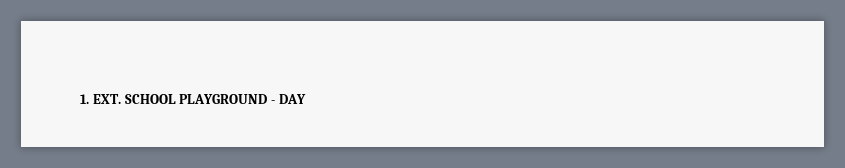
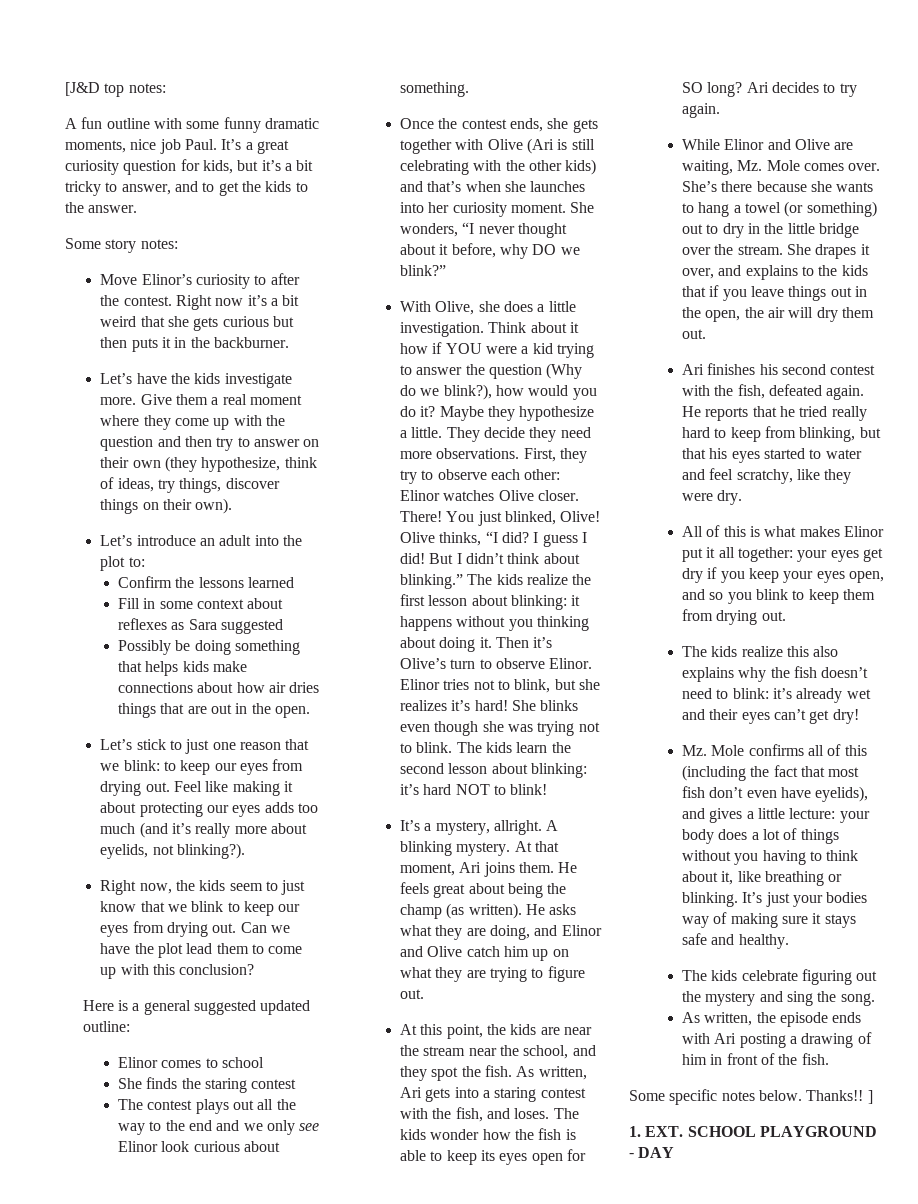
+ [J&D top notes:
+ A fun outline with some funny dramatic moments, nice job Paul. It’s a great curiosity question for kids, but it’s a bit tricky to answer, and to get the kids to the answer.
+ Some story notes:
+ Move Elinor’s curiosity to after the contest. Right now it’s a bit weird that she gets curious but then puts it in the backburner.
+ Let’s have the kids investigate more. Give them a real moment where they come up with the question and then try to answer on their own (they hypothesize, think of ideas, try things, discover things on their own).
+ Let’s introduce an adult into the plot to:
+ Confirm the lessons learned
+ Fill in some context about reflexes as Sara suggested
+ Possibly be doing something that helps kids make connections about how air dries things that are out in the open.
+ Let’s stick to just one reason that we blink: to keep our eyes from drying out. Feel like making it about protecting our eyes adds too much (and it’s really more about eyelids, not blinking?).
+ Right now, the kids seem to just know that we blink to keep our eyes from drying out. Can we have the plot lead them to come up with this conclusion?
+ Here is a general suggested updated outline:
+ Elinor comes to school
+ She finds the staring contest
+ The contest plays out all the way to the end and we only see Elinor look curious about something.
+ Once the contest ends, she gets together with Olive (Ari is still celebrating with the other kids) and that’s when she launches into her curiosity moment. She wonders, “I never thought about it before, why DO we blink?”
+ With Olive, she does a little investigation. Think about it how if YOU were a kid trying to answer the question (Why do we blink?), how would you do it? Maybe they hypothesize a little. They decide they need more observations. First, they try to observe each other: Elinor watches Olive closer. There! You just blinked, Olive! Olive thinks, “I did? I guess I did! But I didn’t think about blinking.” The kids realize the first lesson about blinking: it happens without you thinking about doing it. Then it’s Olive’s turn to observe Elinor. Elinor tries not to blink, but she realizes it’s hard! She blinks even though she was trying not to blink. The kids learn the second lesson about blinking: it’s hard NOT to blink!
+ It’s a mystery, allright. A blinking mystery. At that moment, Ari joins them. He feels great about being the champ (as written). He asks what they are doing, and Elinor and Olive catch him up on what they are trying to figure out.
+ At this point, the kids are near the stream near the school, and they spot the fish. As written, Ari gets into a staring contest with the fish, and loses. The kids wonder how the fish is able to keep its eyes open for SO long? Ari decides to try again.
+ While Elinor and Olive are waiting, Mz. Mole comes over. She’s there because she wants to hang a towel (or something) out to dry in the little bridge over the stream. She drapes it over, and explains to the kids that if you leave things out in the open, the air will dry them out.
+ Ari finishes his second contest with the fish, defeated again. He reports that he tried really hard to keep from blinking, but that his eyes started to water and feel scratchy, like they were dry.
+ All of this is what makes Elinor put it all together: your eyes get dry if you keep your eyes open, and so you blink to keep them from drying out.
+ The kids realize this also explains why the fish doesn’t need to blink: it’s already wet and their eyes can’t get dry!
+ Mz. Mole confirms all of this (including the fact that most fish don’t even have eyelids), and gives a little lecture: your body does a lot of things without you having to think about it, like breathing or blinking. It’s just your bodies way of making sure it stays safe and healthy.
+ The kids celebrate figuring out the mystery and sing the song.
+ As written, the episode ends with Ari posting a drawing of him in front of the fish.
+ Some specific notes below. Thanks!! ]

